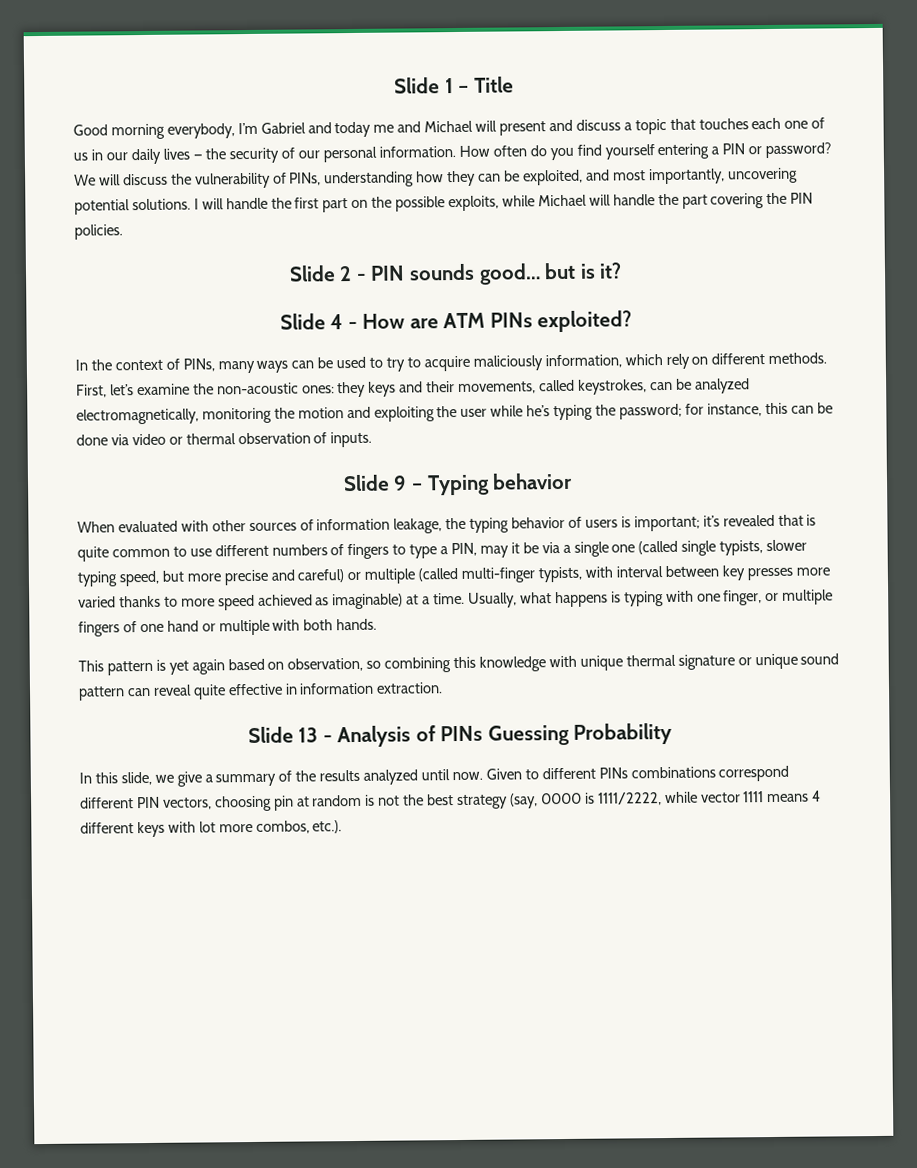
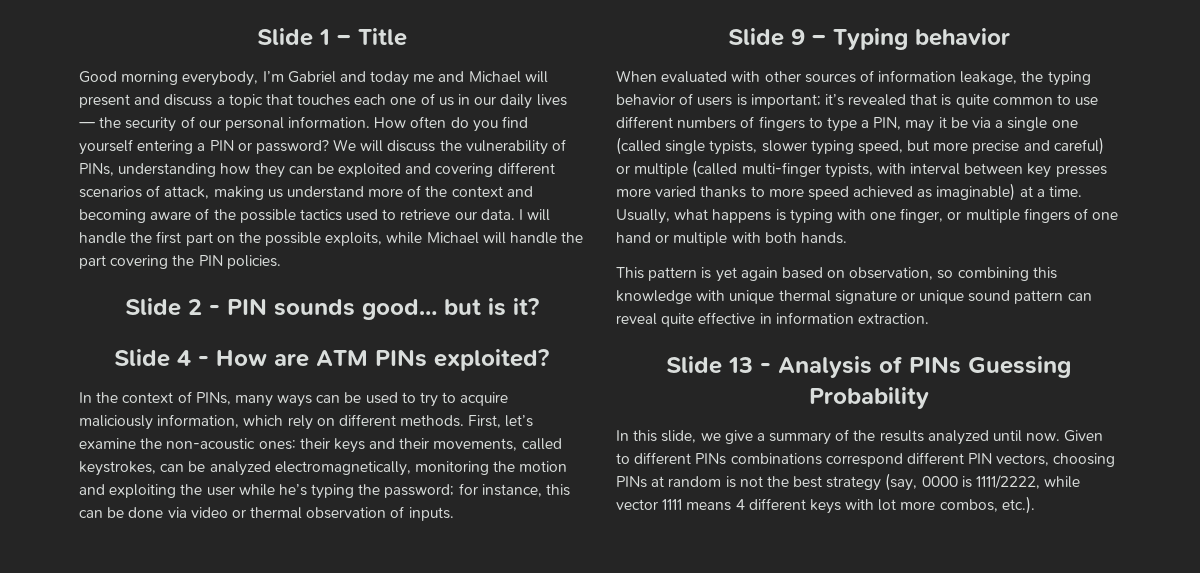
- We will discuss the vulnerability of PINs, understanding how they can be exploited, and most importantly, uncovering potential solutions.
+ We will discuss the vulnerability of PINs, understanding how they can be exploited and covering different scenarios of attack, making us understand more of the context and becoming aware of the possible tactics used to retrieve our data.
- First, let’s examine the non-acoustic ones: they keys and their movements, called keystrokes, can be analyzed electromagnetically, monitoring the motion and exploiting the user while he’s typing the password; for instance, this can be done via video or thermal observation of inputs.
+ First, let’s examine the non-acoustic ones: their keys and their movements, called keystrokes, can be analyzed electromagnetically, monitoring the motion and exploiting the user while he’s typing the password; for instance, this can be done via video or thermal observation of inputs.
- Given to different PINs combinations correspond different PIN vectors, choosing pin at random is not the best strategy (say, 0000 is 1111/2222, while vector 1111 means 4 different keys with lot more combos, etc.).
+ Given to different PINs combinations correspond different PIN vectors, choosing PINs at random is not the best strategy (say, 0000 is 1111/2222, while vector 1111 means 4 different keys with lot more combos, etc.).

